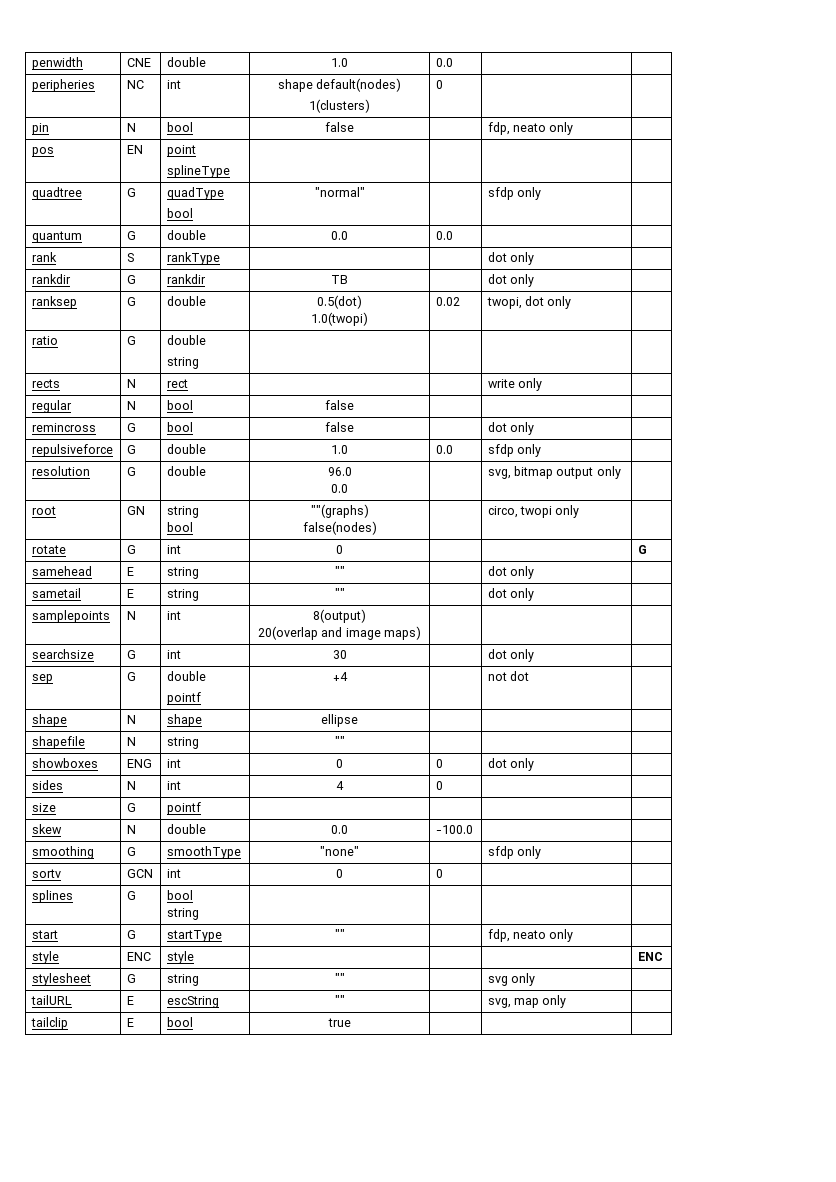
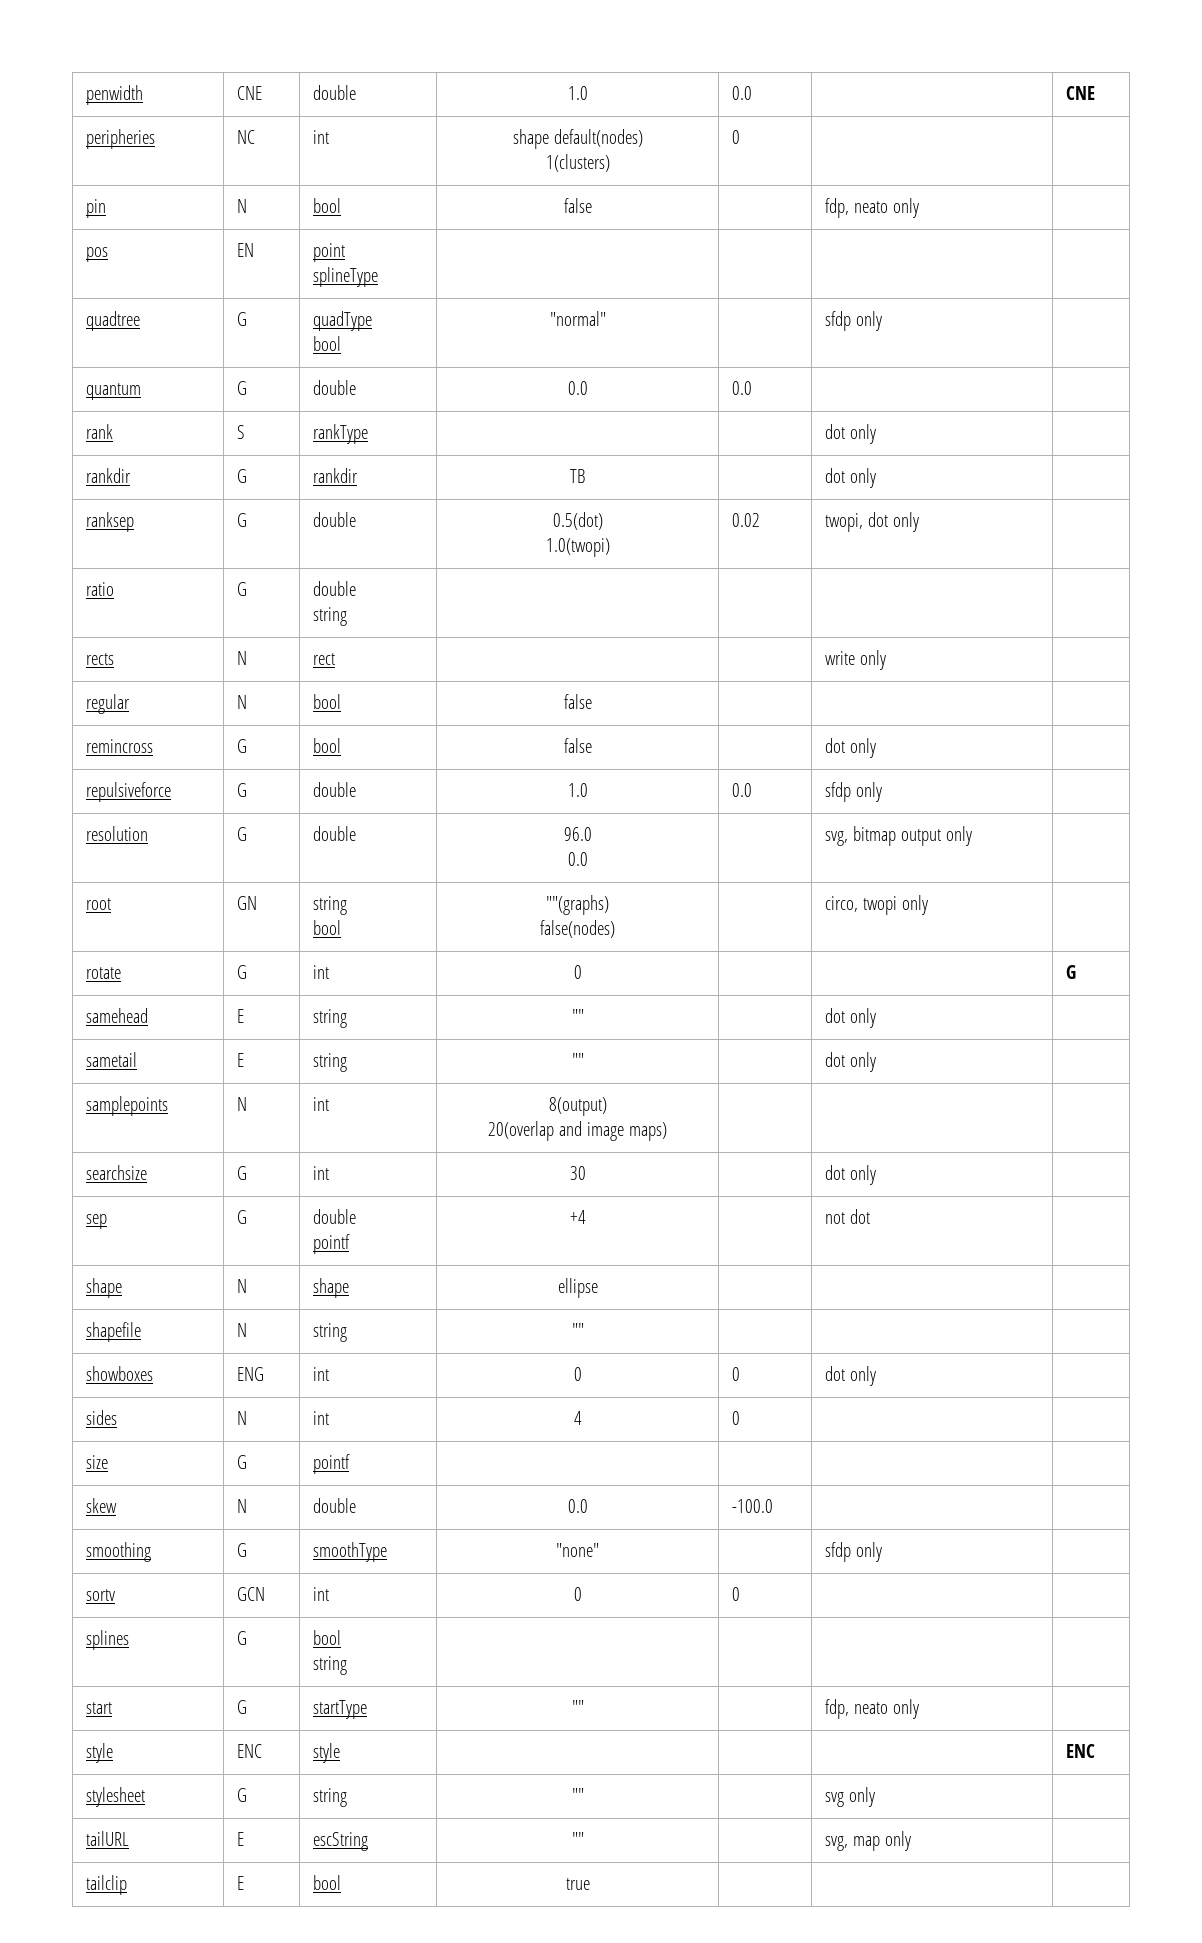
- penwidth | CNE | double | 1.0 | 0.0 | |
+ penwidth | CNE | double | 1.0 | 0.0 | | CNE

